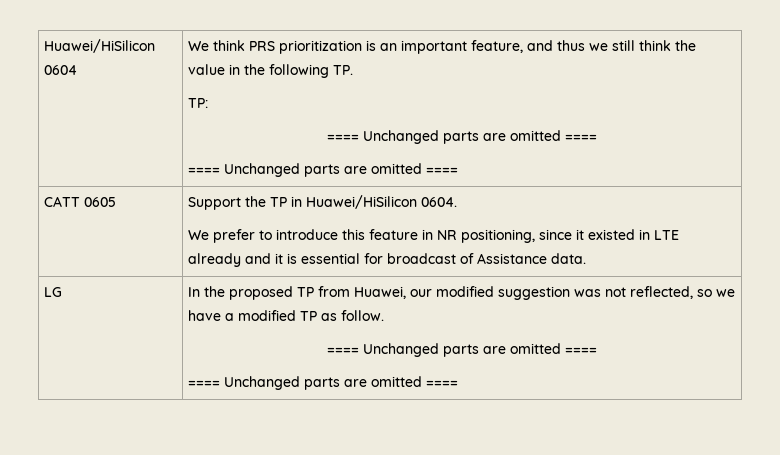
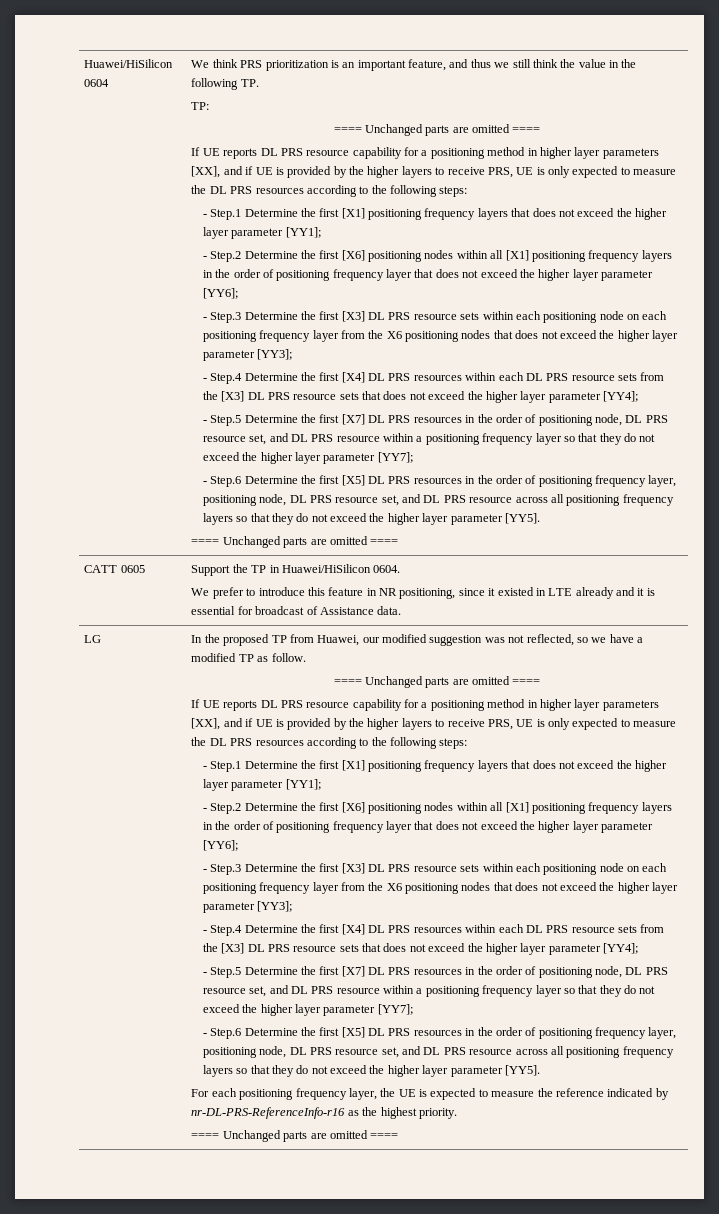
  TP:
  ==== Unchanged parts are omitted ====
+ If UE reports DL PRS resource capability for a positioning method in higher layer parameters [XX], and if UE is provided by the higher layers to receive PRS, UE is only expected to measure the DL PRS resources according to the following steps:
+ - Step.1 Determine the first [X1] positioning frequency layers that does not exceed the higher layer parameter [YY1];
+ - Step.2 Determine the first [X6] positioning nodes within all [X1] positioning frequency layers in the order of positioning frequency layer that does not exceed the higher layer parameter [YY6];
+ - Step.3 Determine the first [X3] DL PRS resource sets within each positioning node on each positioning frequency layer from the X6 positioning nodes that does not exceed the higher layer parameter [YY3];
+ - Step.4 Determine the first [X4] DL PRS resources within each DL PRS resource sets from the [X3] DL PRS resource sets that does not exceed the higher layer parameter [YY4];
+ - Step.5 Determine the first [X7] DL PRS resources in the order of positioning node, DL PRS resource set, and DL PRS resource within a positioning frequency layer so that they do not exceed the higher layer parameter [YY7];
+ - Step.6 Determine the first [X5] DL PRS resources in the order of positioning frequency layer, positioning node, DL PRS resource set, and DL PRS resource across all positioning frequency layers so that they do not exceed the higher layer parameter [YY5].
  In the proposed TP from Huawei, our modified suggestion was not reflected, so we have a modified TP as follow.
  ==== Unchanged parts are omitted ====
+ If UE reports DL PRS resource capability for a positioning method in higher layer parameters [XX], and if UE is provided by the higher layers to receive PRS, UE is only expected to measure the DL PRS resources according to the following steps:
+ - Step.1 Determine the first [X1] positioning frequency layers that does not exceed the higher layer parameter [YY1];
+ - Step.2 Determine the first [X6] positioning nodes within all [X1] positioning frequency layers in the order of positioning frequency layer that does not exceed the higher layer parameter [YY6];
+ - Step.3 Determine the first [X3] DL PRS resource sets within each positioning node on each positioning frequency layer from the X6 positioning nodes that does not exceed the higher layer parameter [YY3];
+ - Step.4 Determine the first [X4] DL PRS resources within each DL PRS resource sets from the [X3] DL PRS resource sets that does not exceed the higher layer parameter [YY4];
+ - Step.5 Determine the first [X7] DL PRS resources in the order of positioning node, DL PRS resource set, and DL PRS resource within a positioning frequency layer so that they do not exceed the higher layer parameter [YY7];
+ - Step.6 Determine the first [X5] DL PRS resources in the order of positioning frequency layer, positioning node, DL PRS resource set, and DL PRS resource across all positioning frequency layers so that they do not exceed the higher layer parameter [YY5].
+ For each positioning frequency layer, the UE is expected to measure the reference indicated by nr-DL-PRS-ReferenceInfo-r16 as the highest priority.

